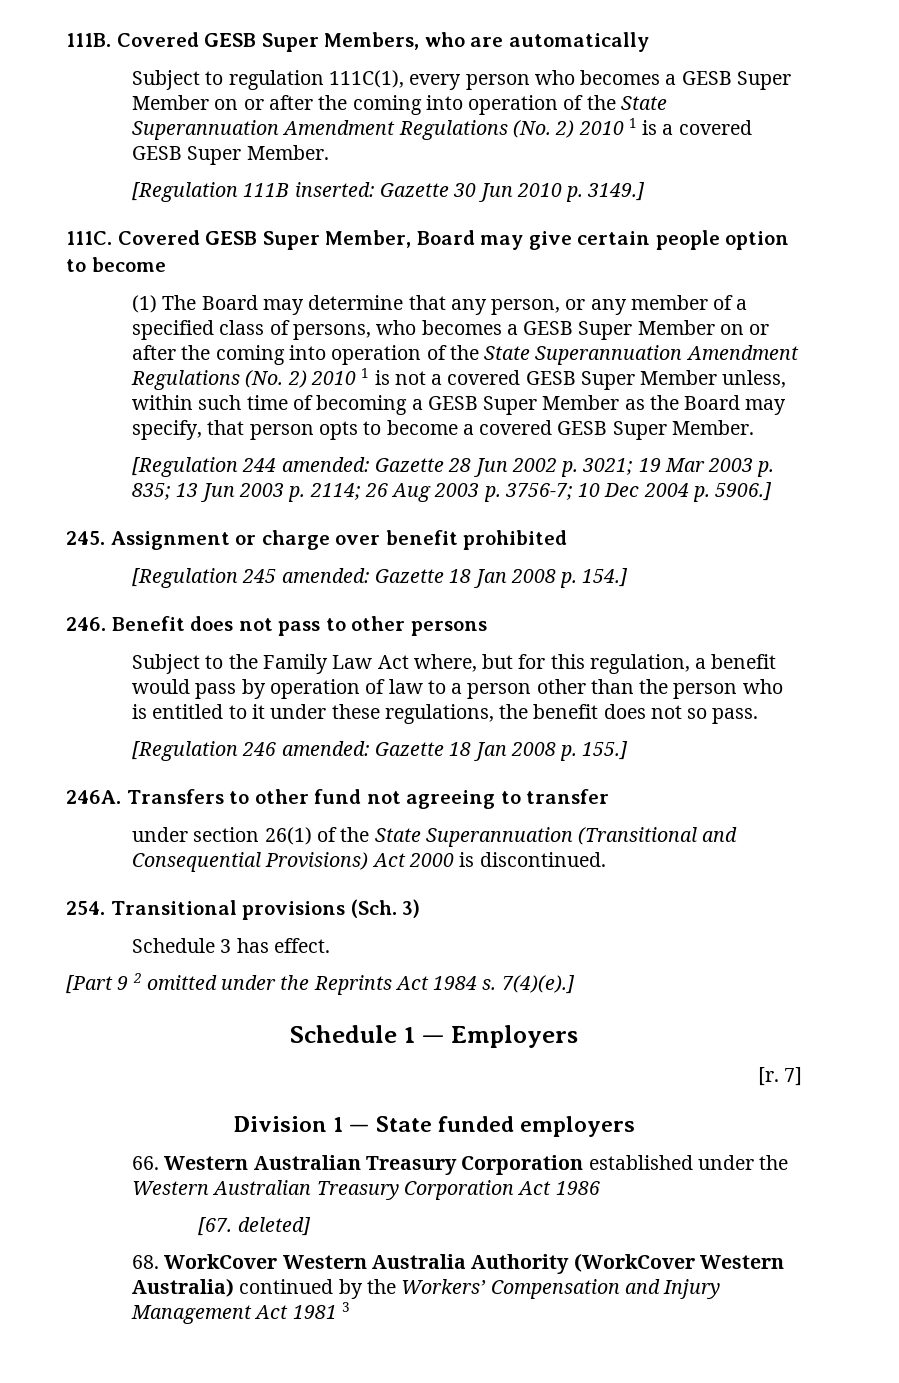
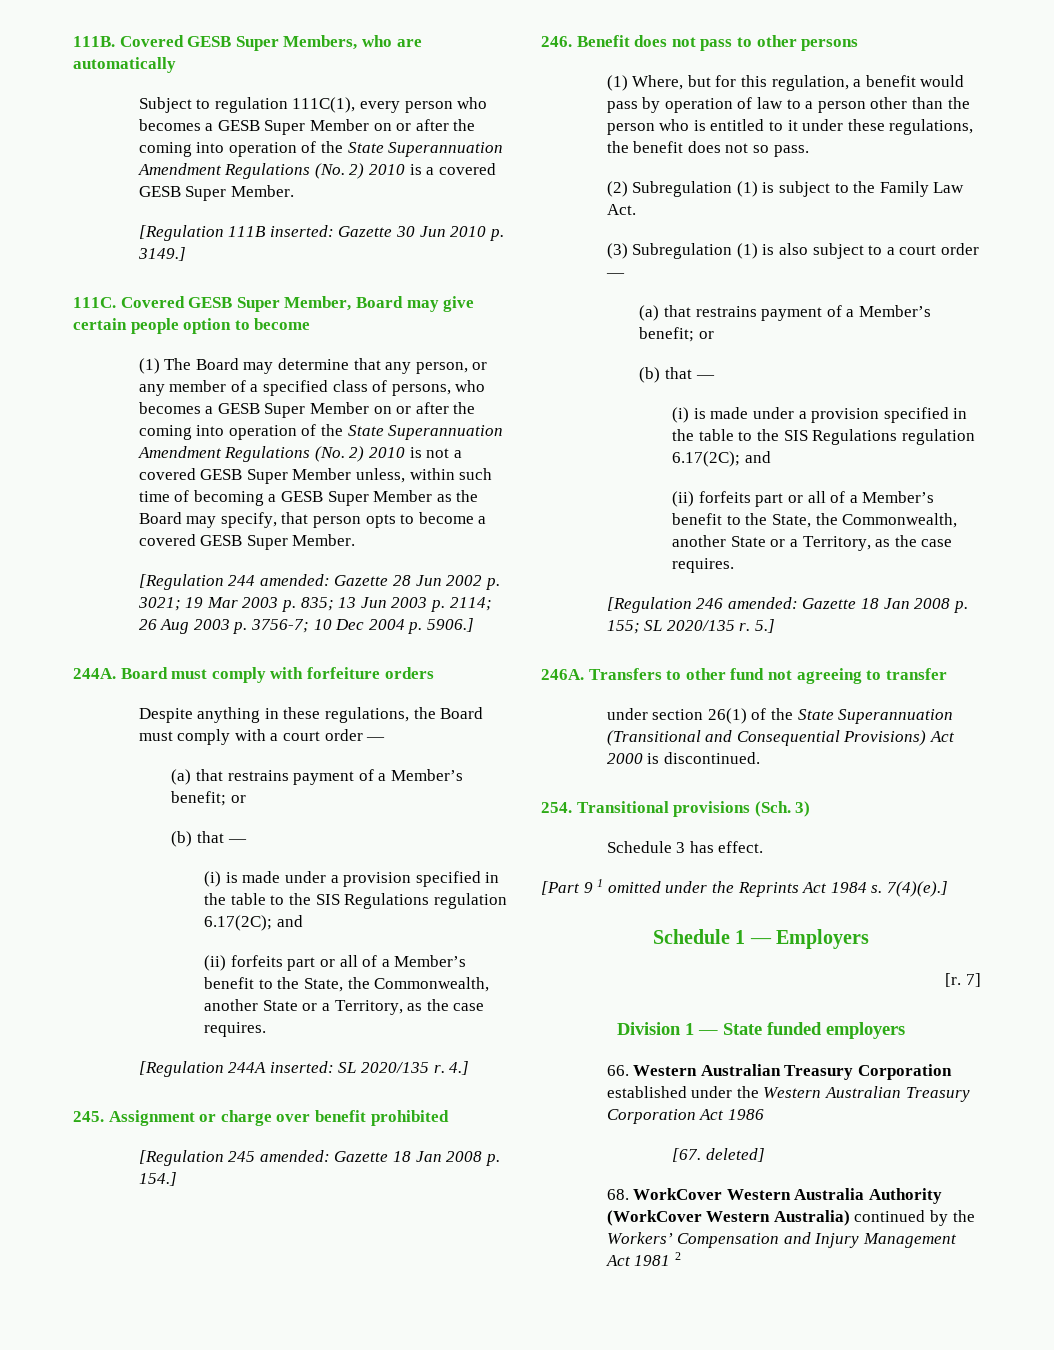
- Subject to regulation 111C(1), every person who becomes a GESB Super Member on or after the coming into operation of the State Superannuation Amendment Regulations (No. 2) 2010 1 is a covered GESB Super Member.
+ Subject to regulation 111C(1), every person who becomes a GESB Super Member on or after the coming into operation of the State Superannuation Amendment Regulations (No. 2) 2010 is a covered GESB Super Member.
- (1) The Board may determine that any person, or any member of a specified class of persons, who becomes a GESB Super Member on or after the coming into operation of the State Superannuation Amendment Regulations (No. 2) 2010 1 is not a covered GESB Super Member unless, within such time of becoming a GESB Super Member as the Board may specify, that person opts to become a covered GESB Super Member.
+ (1) The Board may determine that any person, or any member of a specified class of persons, who becomes a GESB Super Member on or after the coming into operation of the State Superannuation Amendment Regulations (No. 2) 2010 is not a covered GESB Super Member unless, within such time of becoming a GESB Super Member as the Board may specify, that person opts to become a covered GESB Super Member.
+ 244A. Board must comply with forfeiture orders
+ Despite anything in these regulations, the Board must comply with a court order —
+ (a) that restrains payment of a Member’s benefit; or
+ (b) that —
+ (i) is made under a provision specified in the table to the SIS Regulations regulation 6.17(2C); and
+ (ii) forfeits part or all of a Member’s benefit to the State, the Commonwealth, another State or a Territory, as the case requires.
+ [Regulation 244A inserted: SL 2020/135 r. 4.]
- Subject to the Family Law Act where, but for this regulation, a benefit would pass by operation of law to a person other than the person who is entitled to it under these regulations, the benefit does not so pass.
+ (1) Where, but for this regulation, a benefit would pass by operation of law to a person other than the person who is entitled to it under these regulations, the benefit does not so pass.
+ (2) Subregulation (1) is subject to the Family Law Act.
+ (3) Subregulation (1) is also subject to a court order —
+ (a) that restrains payment of a Member’s benefit; or
+ (b) that —
+ (i) is made under a provision specified in the table to the SIS Regulations regulation 6.17(2C); and
+ (ii) forfeits part or all of a Member’s benefit to the State, the Commonwealth, another State or a Territory, as the case requires.
- [Regulation 246 amended: Gazette 18 Jan 2008 p. 155.]
+ [Regulation 246 amended: Gazette 18 Jan 2008 p. 155; SL 2020/135 r. 5.]
- [Part 9 2 omitted under the Reprints Act 1984 s.
+ [Part 9 1 omitted under the Reprints Act 1984 s.
- 68. WorkCover Western Australia Authority (WorkCover Western Australia) continued by the Workers’ Compensation and Injury Management Act 1981 3
+ 68. WorkCover Western Australia Authority (WorkCover Western Australia) continued by the Workers’ Compensation and Injury Management Act 1981 2

